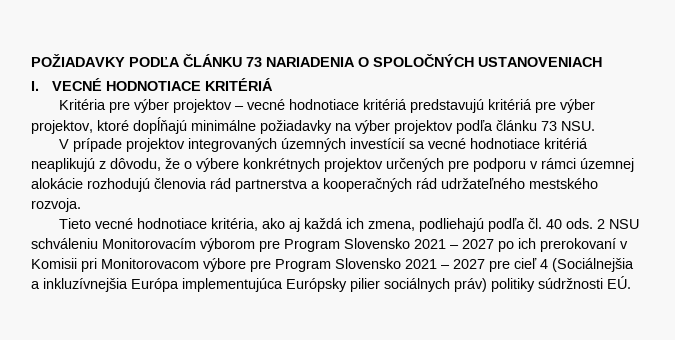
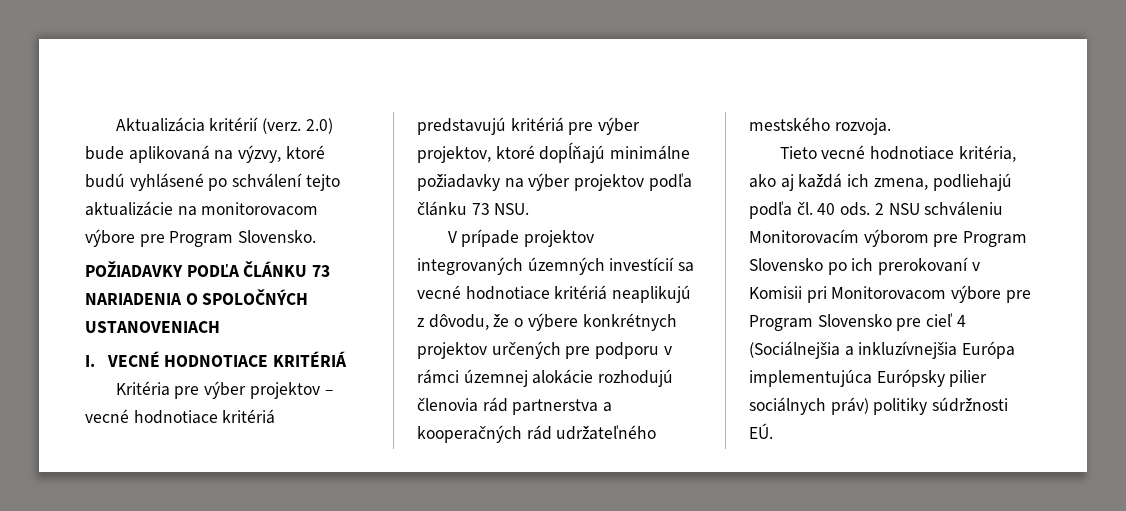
+ Aktualizácia kritérií (verz. 2.0) bude aplikovaná na výzvy, ktoré budú vyhlásené po schválení tejto aktualizácie na monitorovacom výbore pre Program Slovensko.
- 2 NSU schváleniu Monitorovacím výborom pre Program Slovensko 2021 – 2027 po ich prerokovaní v Komisii pri Monitorovacom výbore pre Program Slovensko 2021 – 2027 pre cieľ 4 (Sociálnejšia a inkluzívnejšia Európa implementujúca Európsky pilier sociálnych práv) politiky súdržnosti EÚ.
+ 2 NSU schváleniu Monitorovacím výborom pre Program Slovensko po ich prerokovaní v Komisii pri Monitorovacom výbore pre Program Slovensko pre cieľ 4 (Sociálnejšia a inkluzívnejšia Európa implementujúca Európsky pilier sociálnych práv) politiky súdržnosti EÚ.

